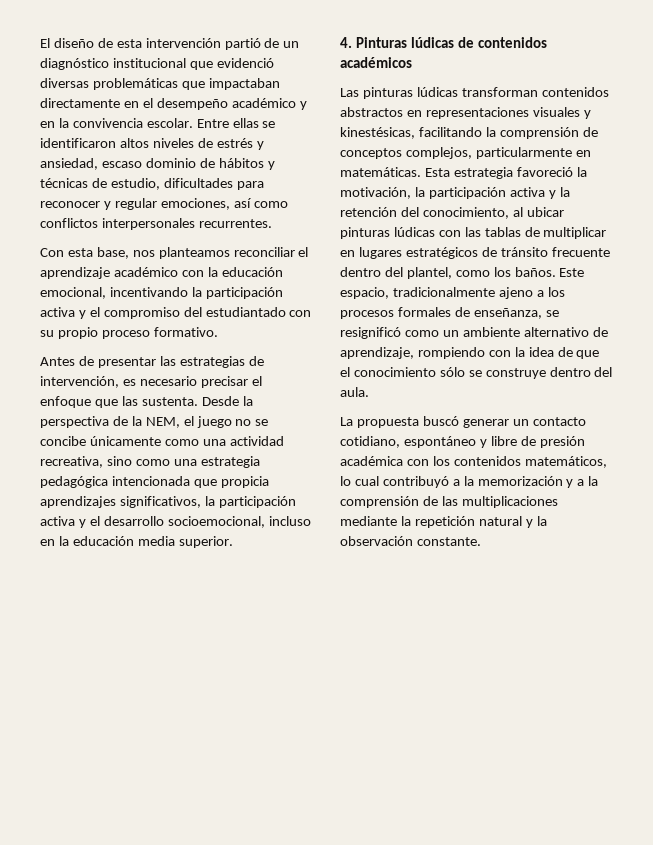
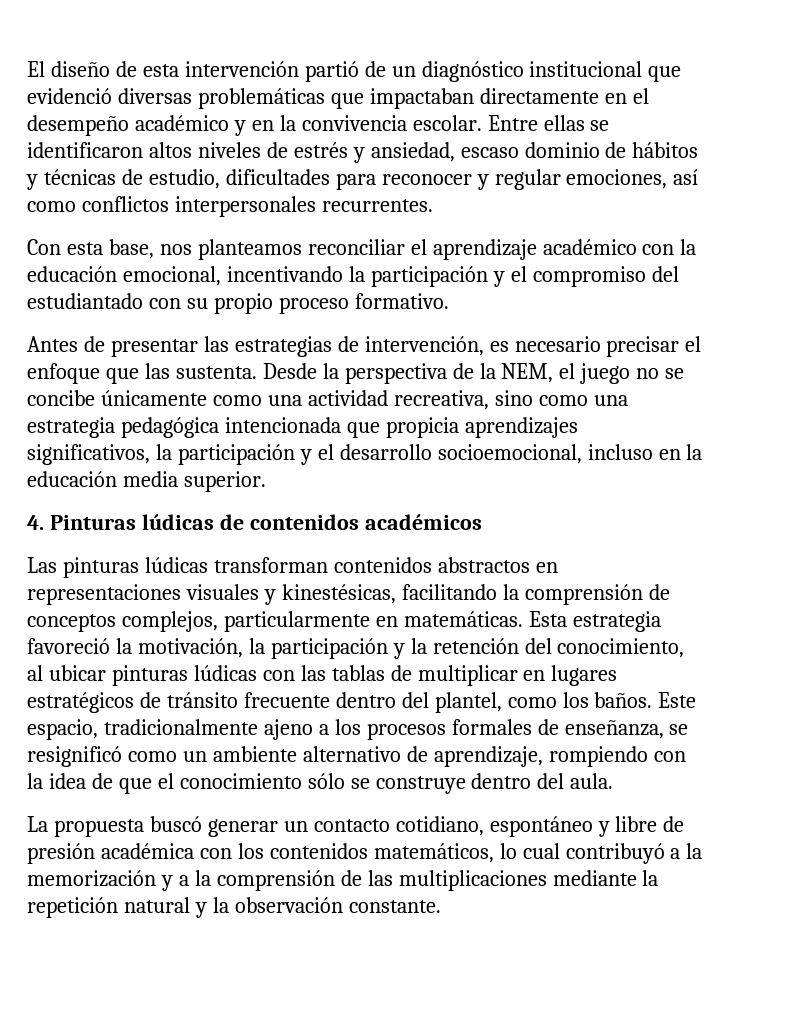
- Con esta base, nos planteamos reconciliar el aprendizaje académico con la educación emocional, incentivando la participación activa y el compromiso del estudiantado con su propio proceso formativo.
+ Con esta base, nos planteamos reconciliar el aprendizaje académico con la educación emocional, incentivando la participación y el compromiso del estudiantado con su propio proceso formativo.
- Desde la perspectiva de la NEM, el juego no se concibe únicamente como una actividad recreativa, sino como una estrategia pedagógica intencionada que propicia aprendizajes significativos, la participación activa y el desarrollo socioemocional, incluso en la educación media superior.
+ Desde la perspectiva de la NEM, el juego no se concibe únicamente como una actividad recreativa, sino como una estrategia pedagógica intencionada que propicia aprendizajes significativos, la participación y el desarrollo socioemocional, incluso en la educación media superior.
- Esta estrategia favoreció la motivación, la participación activa y la retención del conocimiento, al ubicar pinturas lúdicas con las tablas de multiplicar en lugares estratégicos de tránsito frecuente dentro del plantel, como los baños.
+ Esta estrategia favoreció la motivación, la participación y la retención del conocimiento, al ubicar pinturas lúdicas con las tablas de multiplicar en lugares estratégicos de tránsito frecuente dentro del plantel, como los baños.

